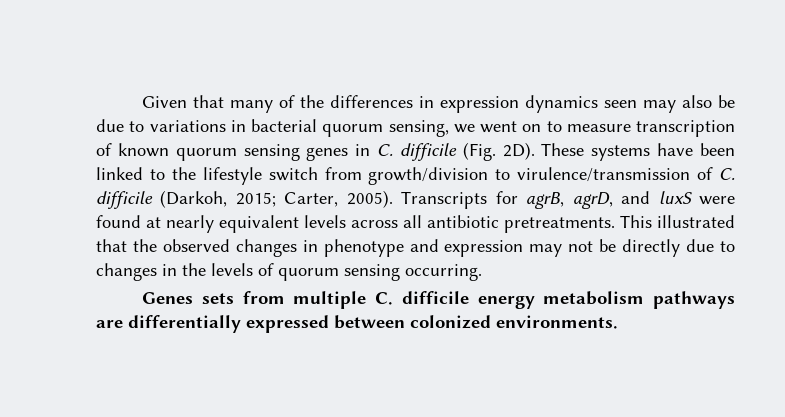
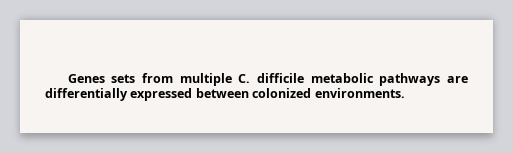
- Given that many of the differences in expression dynamics seen may also be due to variations in bacterial quorum sensing, we went on to measure transcription of known quorum sensing genes in C. difficile (Fig. 2D). These systems have been linked to the lifestyle switch from growth/division to virulence/transmission of C. difficile (Darkoh, 2015; Carter, 2005). Transcripts for agrB, agrD, and luxS were found at nearly equivalent levels across all antibiotic pretreatments. This illustrated that the observed changes in phenotype and expression may not be directly due to changes in the levels of quorum sensing occurring.
- Genes sets from multiple C. difficile energy metabolism pathways are differentially expressed between colonized environments.
+ Genes sets from multiple C. difficile metabolic pathways are differentially expressed between colonized environments.

